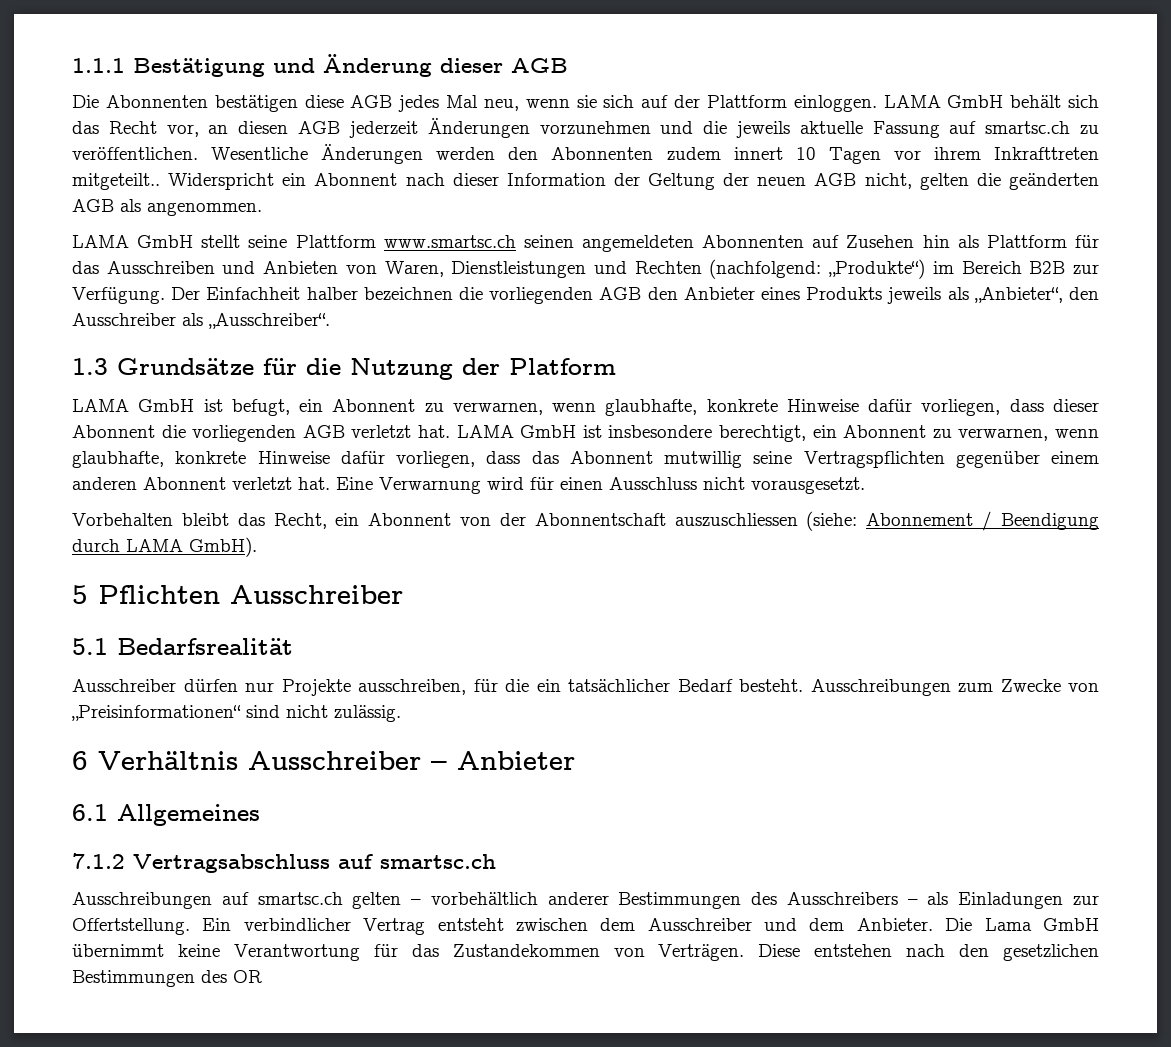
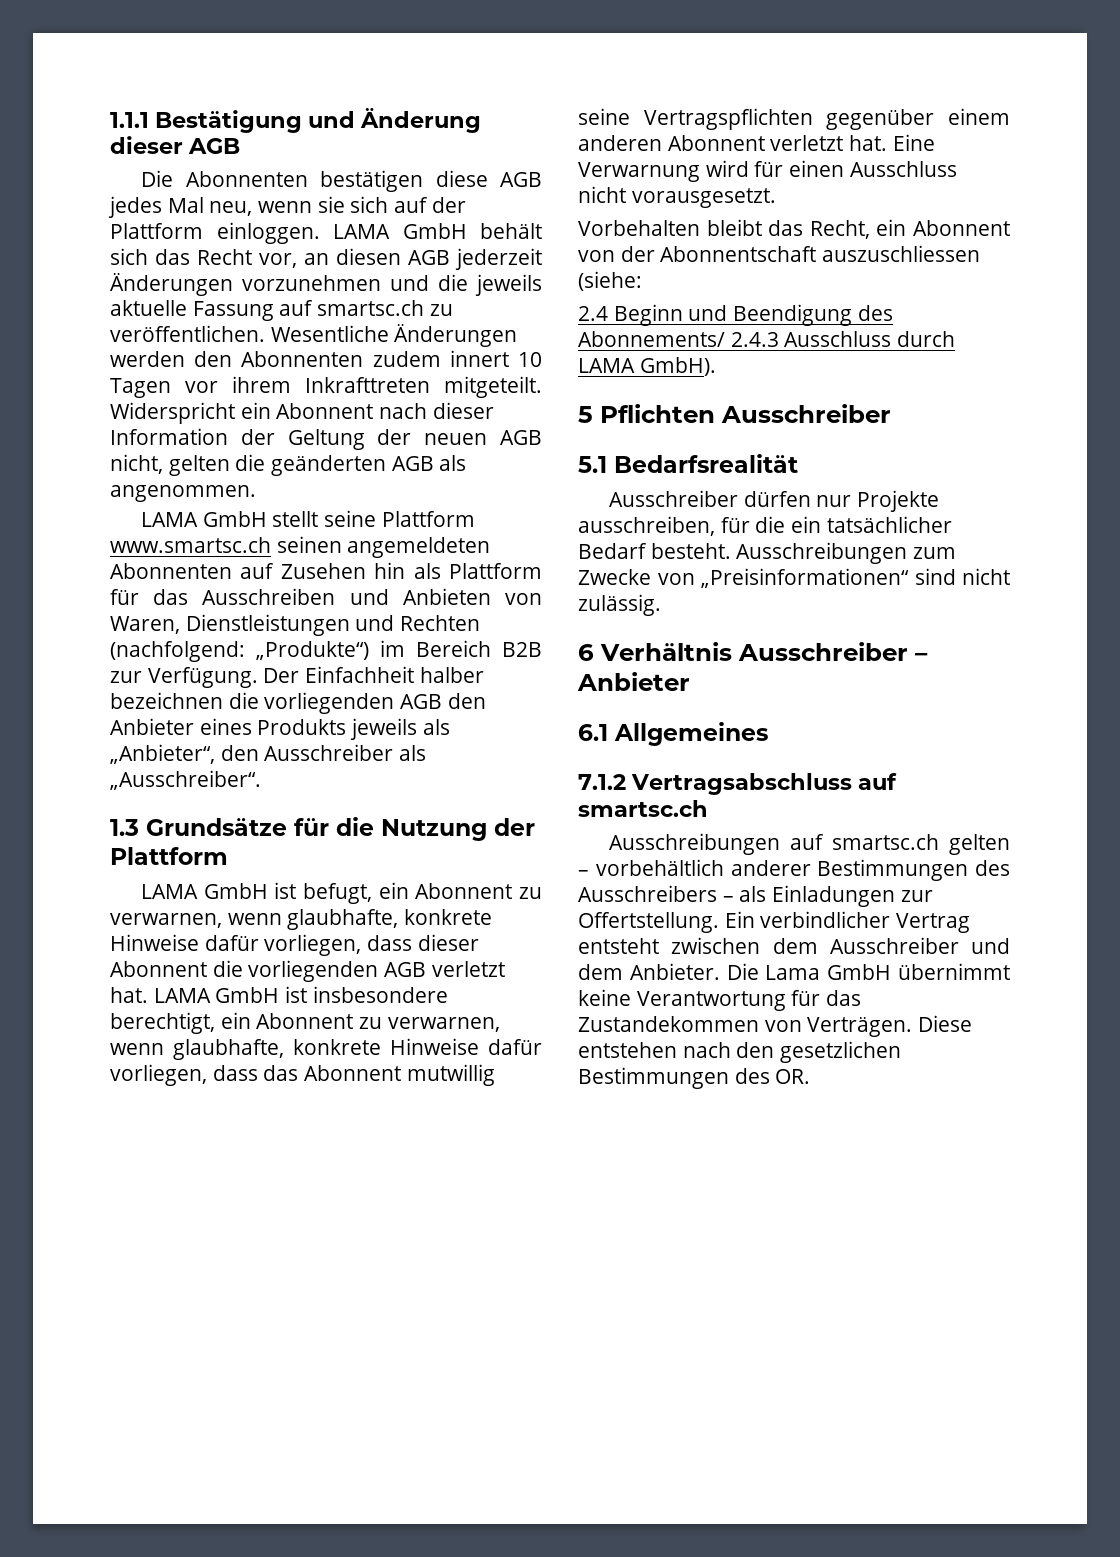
- Wesentliche Änderungen werden den Abonnenten zudem innert 10 Tagen vor ihrem Inkrafttreten mitgeteilt..
+ Wesentliche Änderungen werden den Abonnenten zudem innert 10 Tagen vor ihrem Inkrafttreten mitgeteilt.
- 1.3 Grundsätze für die Nutzung der Platform
+ 1.3 Grundsätze für die Nutzung der Plattform
- Vorbehalten bleibt das Recht, ein Abonnent von der Abonnentschaft auszuschliessen (siehe: Abonnement / Beendigung durch LAMA GmbH).
+ Vorbehalten bleibt das Recht, ein Abonnent von der Abonnentschaft auszuschliessen (siehe:
+ 2.4 Beginn und Beendigung des Abonnements/ 2.4.3 Ausschluss durch LAMA GmbH).
- Diese entstehen nach den gesetzlichen Bestimmungen des OR
+ Diese entstehen nach den gesetzlichen Bestimmungen des OR.

